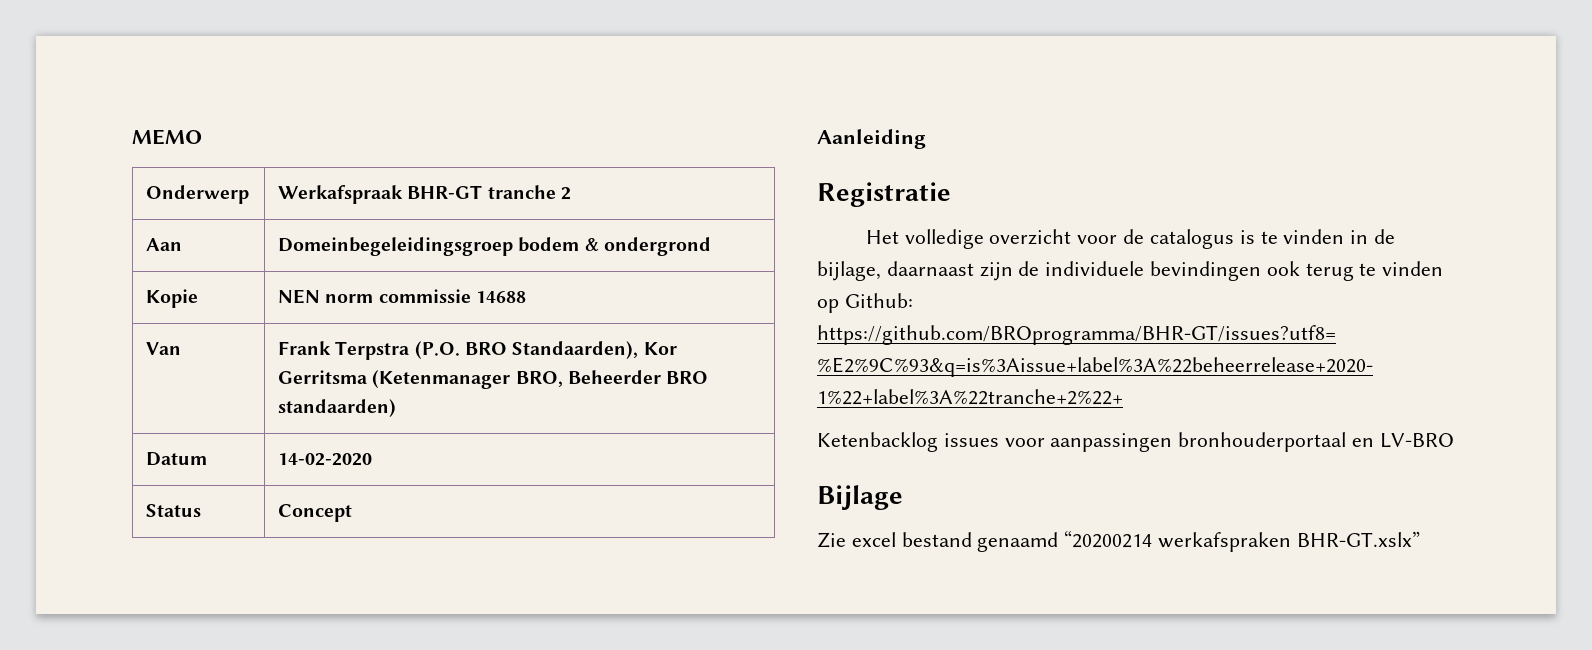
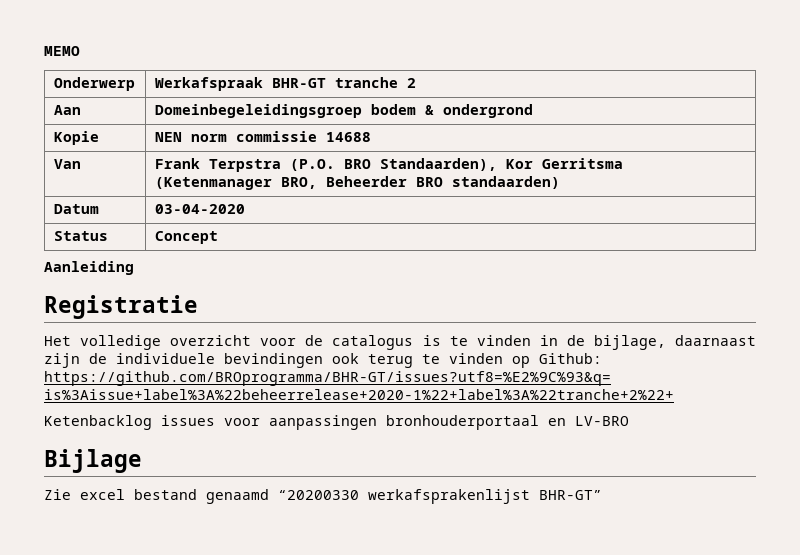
- Datum | 14-02-2020
+ Datum | 03-04-2020
- Zie excel bestand genaamd “20200214 werkafspraken BHR-GT.xslx”
+ Zie excel bestand genaamd “20200330 werkafsprakenlijst BHR-GT”

